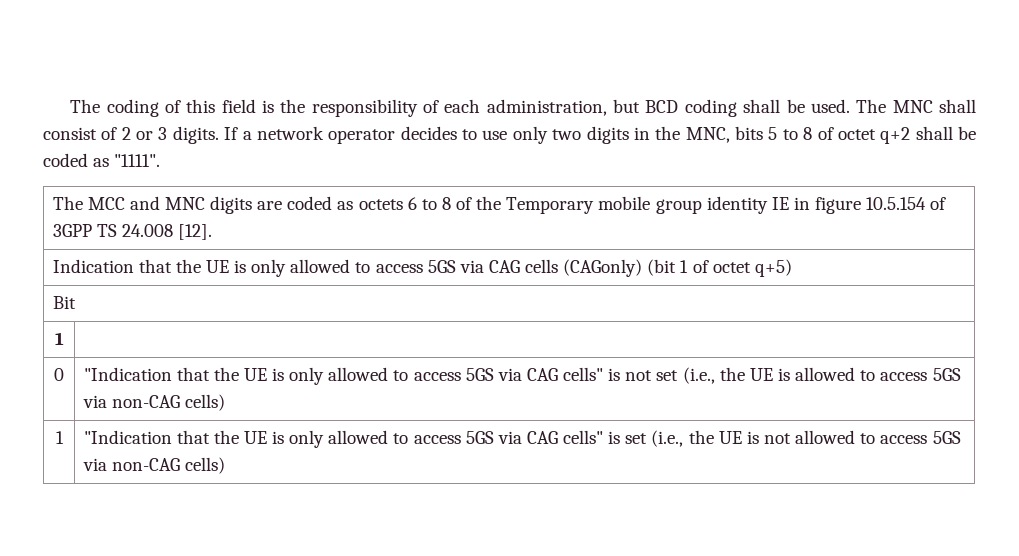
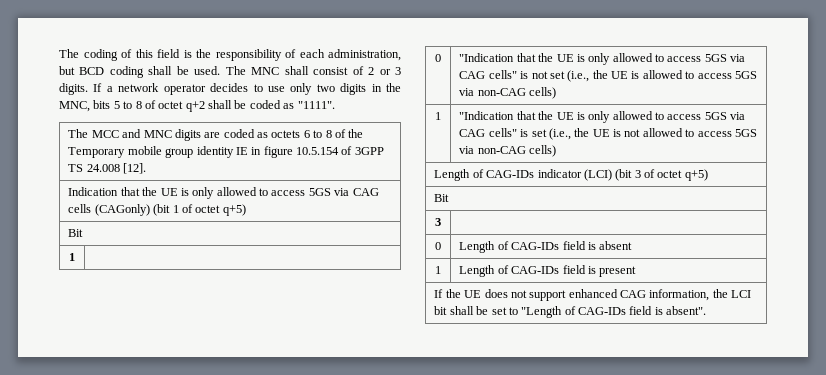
+ Length of CAG-IDs indicator (LCI) (bit 3 of octet q+5)
+ Bit
+ 3 |
+ 0 | Length of CAG-IDs field is absent
+ 1 | Length of CAG-IDs field is present
+ If the UE does not support enhanced CAG information, the LCI bit shall be set to "Length of CAG-IDs field is absent".

